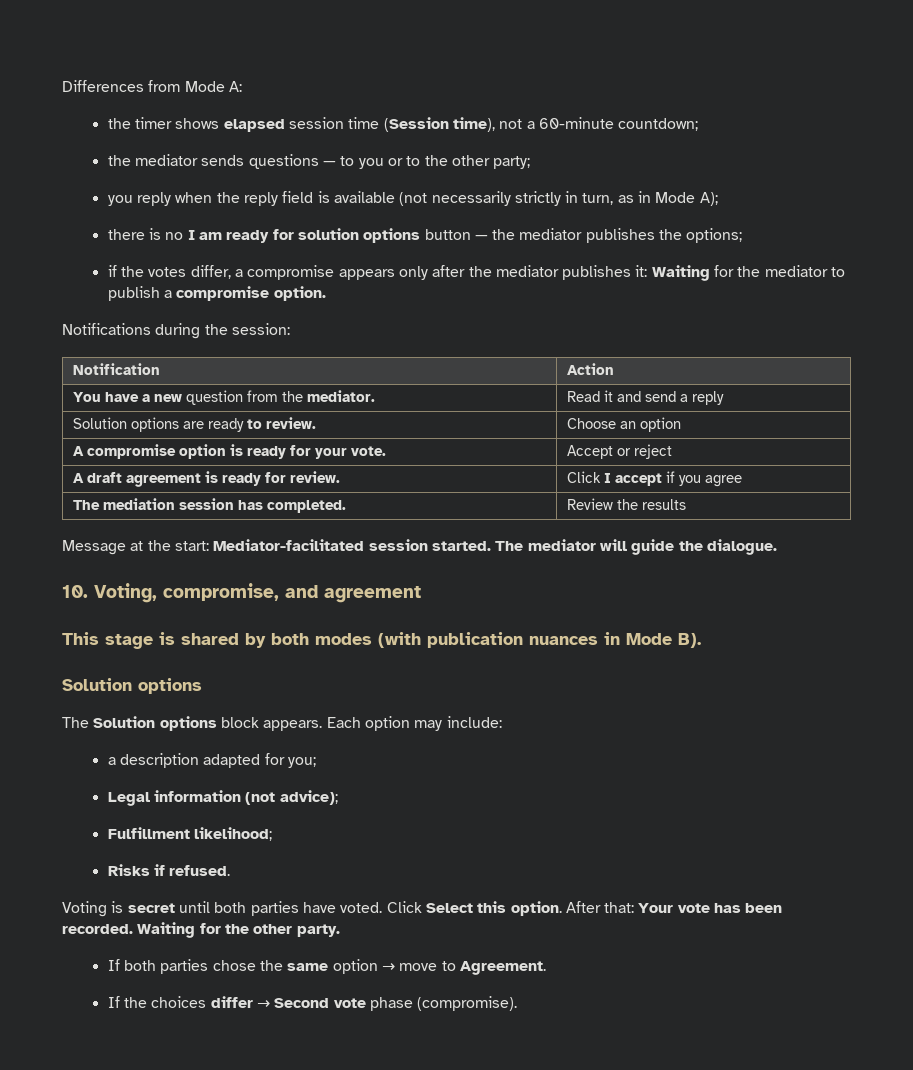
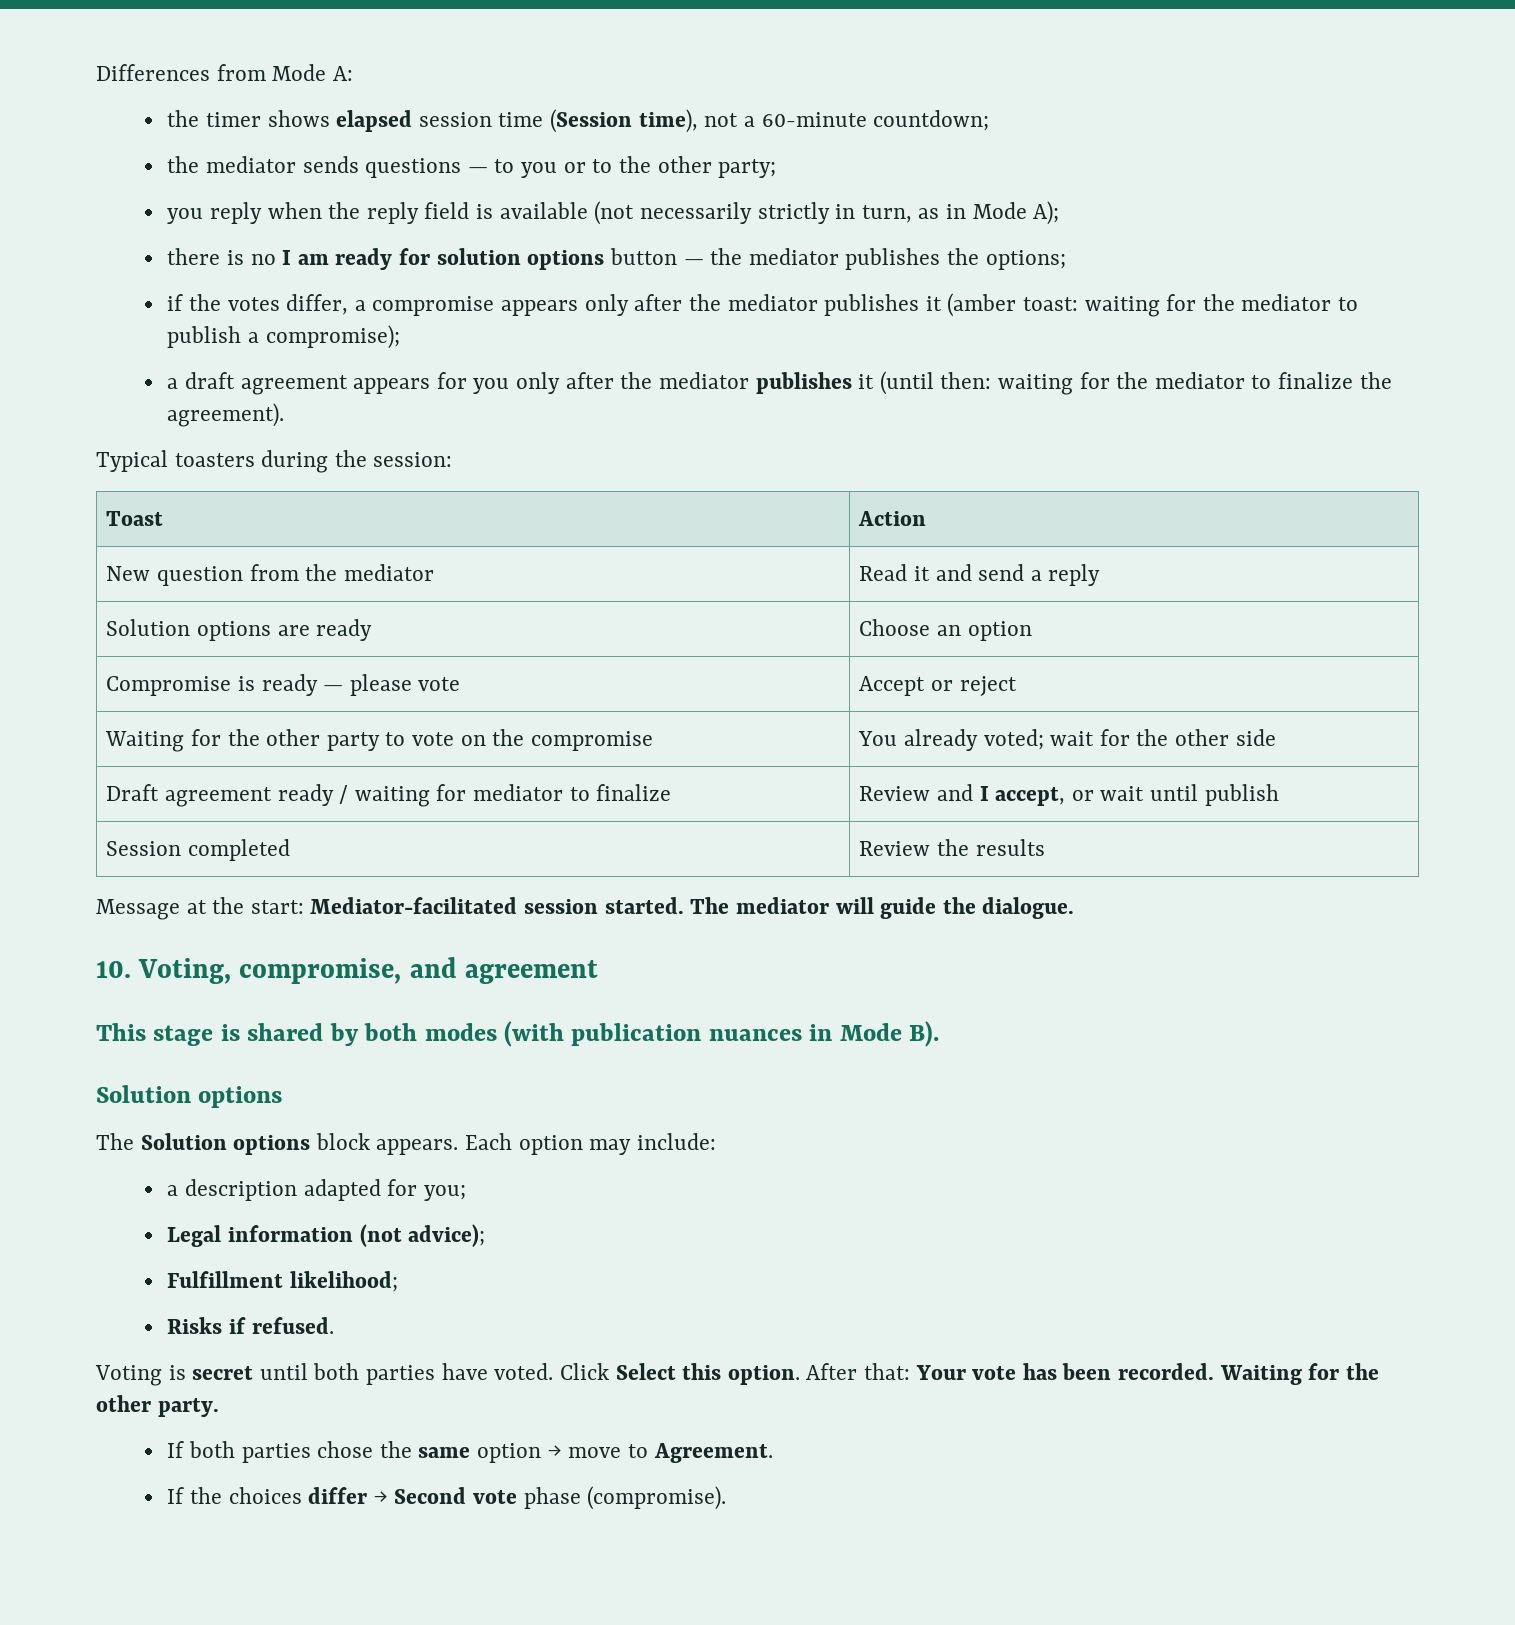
- if the votes differ, a compromise appears only after the mediator publishes it: Waiting for the mediator to publish a compromise option.
- Notifications during the session:
+ if the votes differ, a compromise appears only after the mediator publishes it (amber toast: waiting for the mediator to publish a compromise);
+ a draft agreement appears for you only after the mediator publishes it (until then: waiting for the mediator to finalize the agreement).
+ Typical toasters during the session:
- Notification | Action
+ Toast | Action
- You have a new question from the mediator. | Read it and send a reply
+ New question from the mediator | Read it and send a reply
- Solution options are ready to review. | Choose an option
+ Solution options are ready | Choose an option
- A compromise option is ready for your vote. | Accept or reject
- A draft agreement is ready for review. | Click I accept if you agree
- The mediation session has completed. | Review the results
+ Compromise is ready — please vote | Accept or reject
+ Waiting for the other party to vote on the compromise | You already voted; wait for the other side
+ Draft agreement ready / waiting for mediator to finalize | Review and I accept, or wait until publish
+ Session completed | Review the results

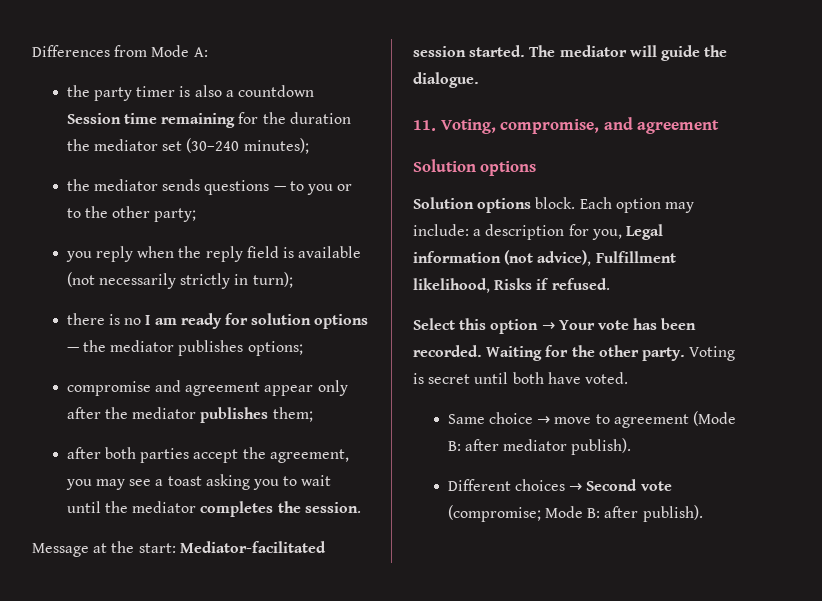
- the timer shows elapsed session time (Session time), not a 60-minute countdown;
+ the party timer is also a countdown Session time remaining for the duration the mediator set (30–240 minutes);
- you reply when the reply field is available (not necessarily strictly in turn, as in Mode A);
+ you reply when the reply field is available (not necessarily strictly in turn);
- there is no I am ready for solution options button — the mediator publishes the options;
+ there is no I am ready for solution options — the mediator publishes options;
- if the votes differ, a compromise appears only after the mediator publishes it (amber toast: waiting for the mediator to publish a compromise);
- a draft agreement appears for you only after the mediator publishes it (until then: waiting for the mediator to finalize the agreement).
- Typical toasters during the session:
- Toast | Action
- New question from the mediator | Read it and send a reply
- Solution options are ready | Choose an option
- Compromise is ready — please vote | Accept or reject
- Waiting for the other party to vote on the compromise | You already voted; wait for the other side
- Draft agreement ready / waiting for mediator to finalize | Review and I accept, or wait until publish
- Session completed | Review the results
+ compromise and agreement appear only after the mediator publishes them;
+ after both parties accept the agreement, you may see a toast asking you to wait until the mediator completes the session.
- 10. Voting, compromise, and agreement
- This stage is shared by both modes (with publication nuances in Mode B).
+ 11. Voting, compromise, and agreement
  Solution options
- The Solution options block appears.
+ Solution options block.
- Each option may include:
- a description adapted for you;
- Legal information (not advice);
- Fulfillment likelihood;
- Risks if refused.
- Voting is secret until both parties have voted. Click Select this option. After that: Your vote has been recorded.
+ Each option may include: a description for you, Legal information (not advice), Fulfillment likelihood, Risks if refused.
+ Select this option → Your vote has been recorded.
- Waiting for the other party.
- If both parties chose the same option → move to Agreement.
- If the choices differ → Second vote phase (compromise).
+ Waiting for the other party. Voting is secret until both have voted.
+ Same choice → move to agreement (Mode B: after mediator publish).
+ Different choices → Second vote (compromise; Mode B: after publish).

